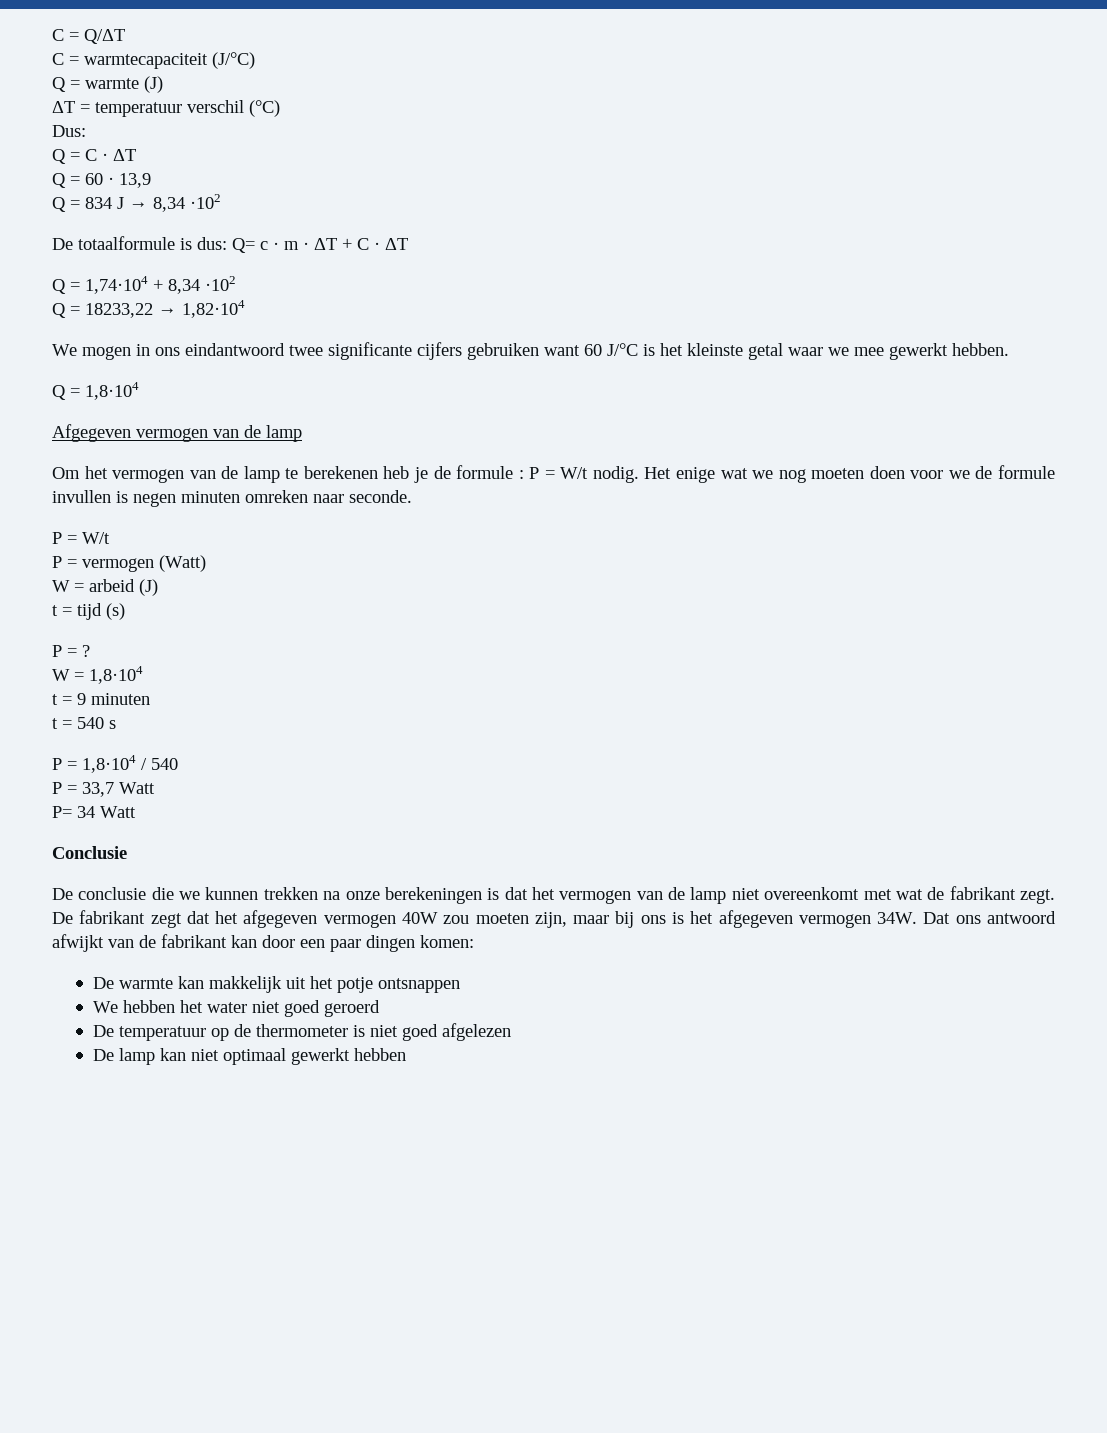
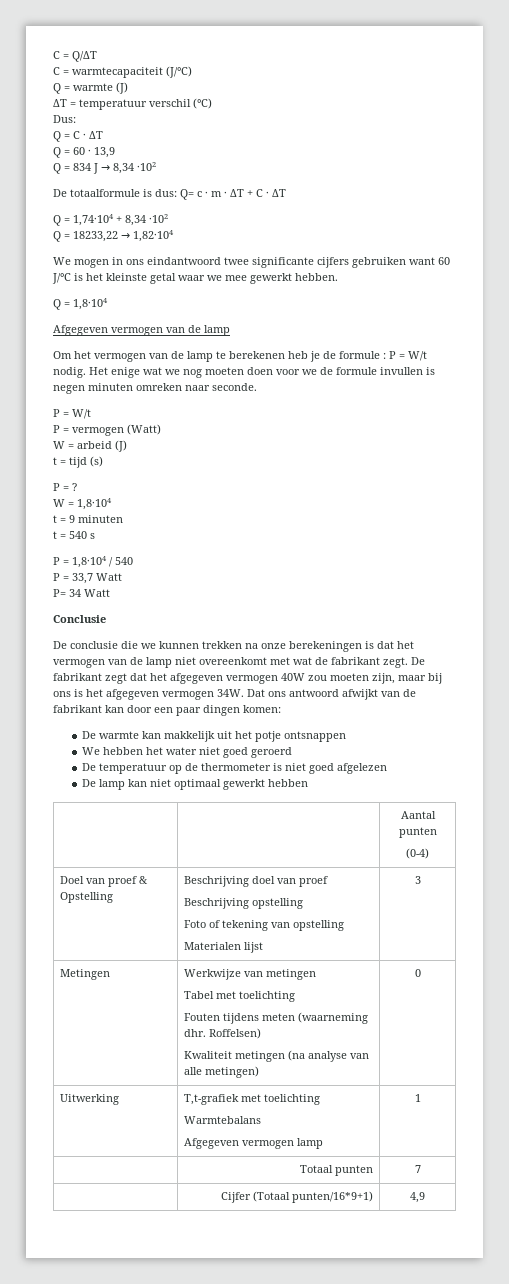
+ | | Aantal punten
+ (0-4)
+ Doel van proef & Opstelling | Beschrijving doel van proef
+ Beschrijving opstelling
+ Foto of tekening van opstelling
+ Materialen lijst | 3
+ Metingen | Werkwijze van metingen
+ Tabel met toelichting
+ Fouten tijdens meten (waarneming dhr. Roffelsen)
+ Kwaliteit metingen (na analyse van alle metingen) | 0
+ Uitwerking | T,t-grafiek met toelichting
+ Warmtebalans
+ Afgegeven vermogen lamp | 1
+ | Totaal punten | 7
+ | Cijfer (Totaal punten/16*9+1) | 4,9

